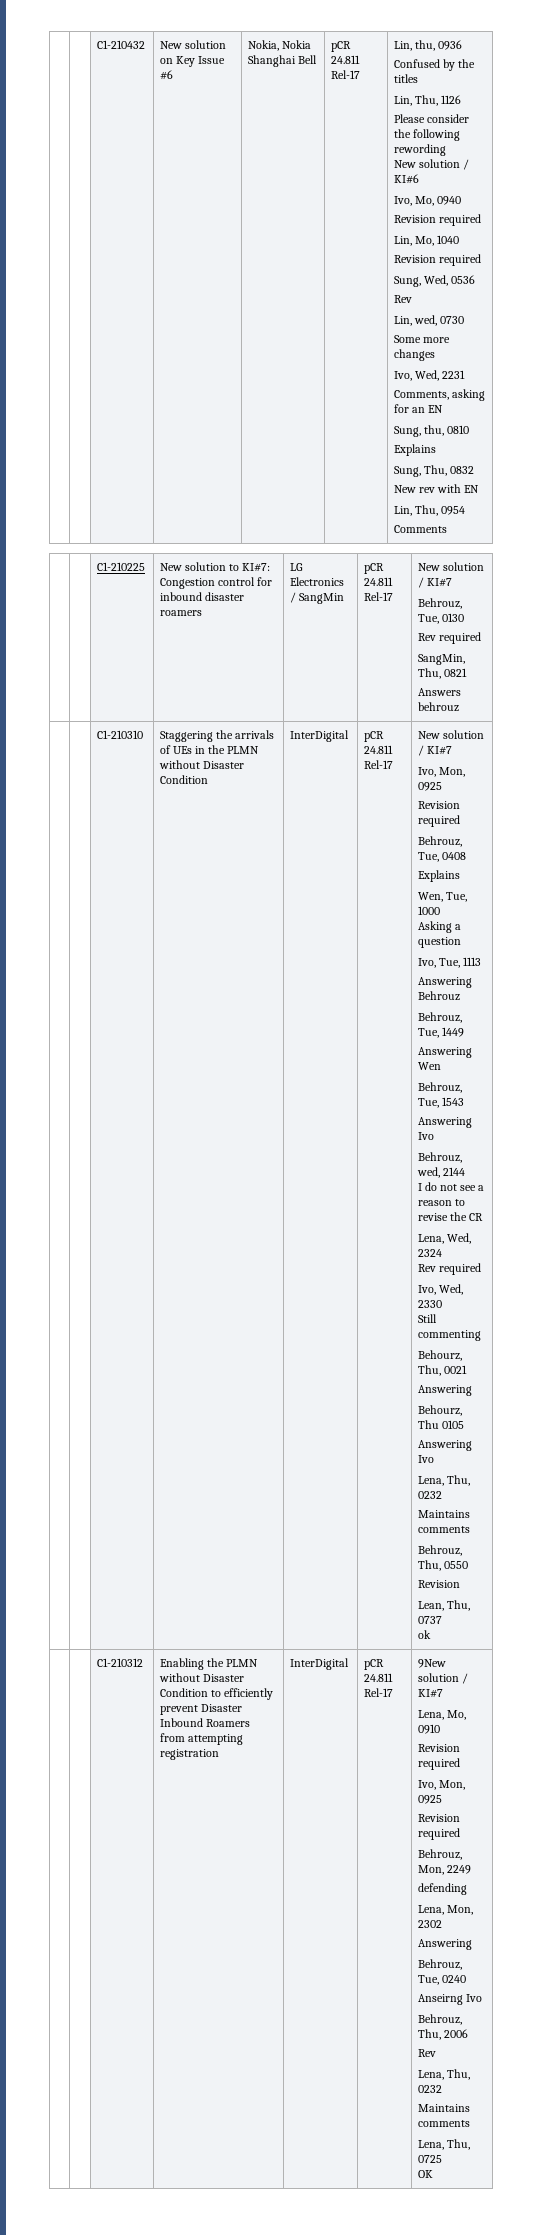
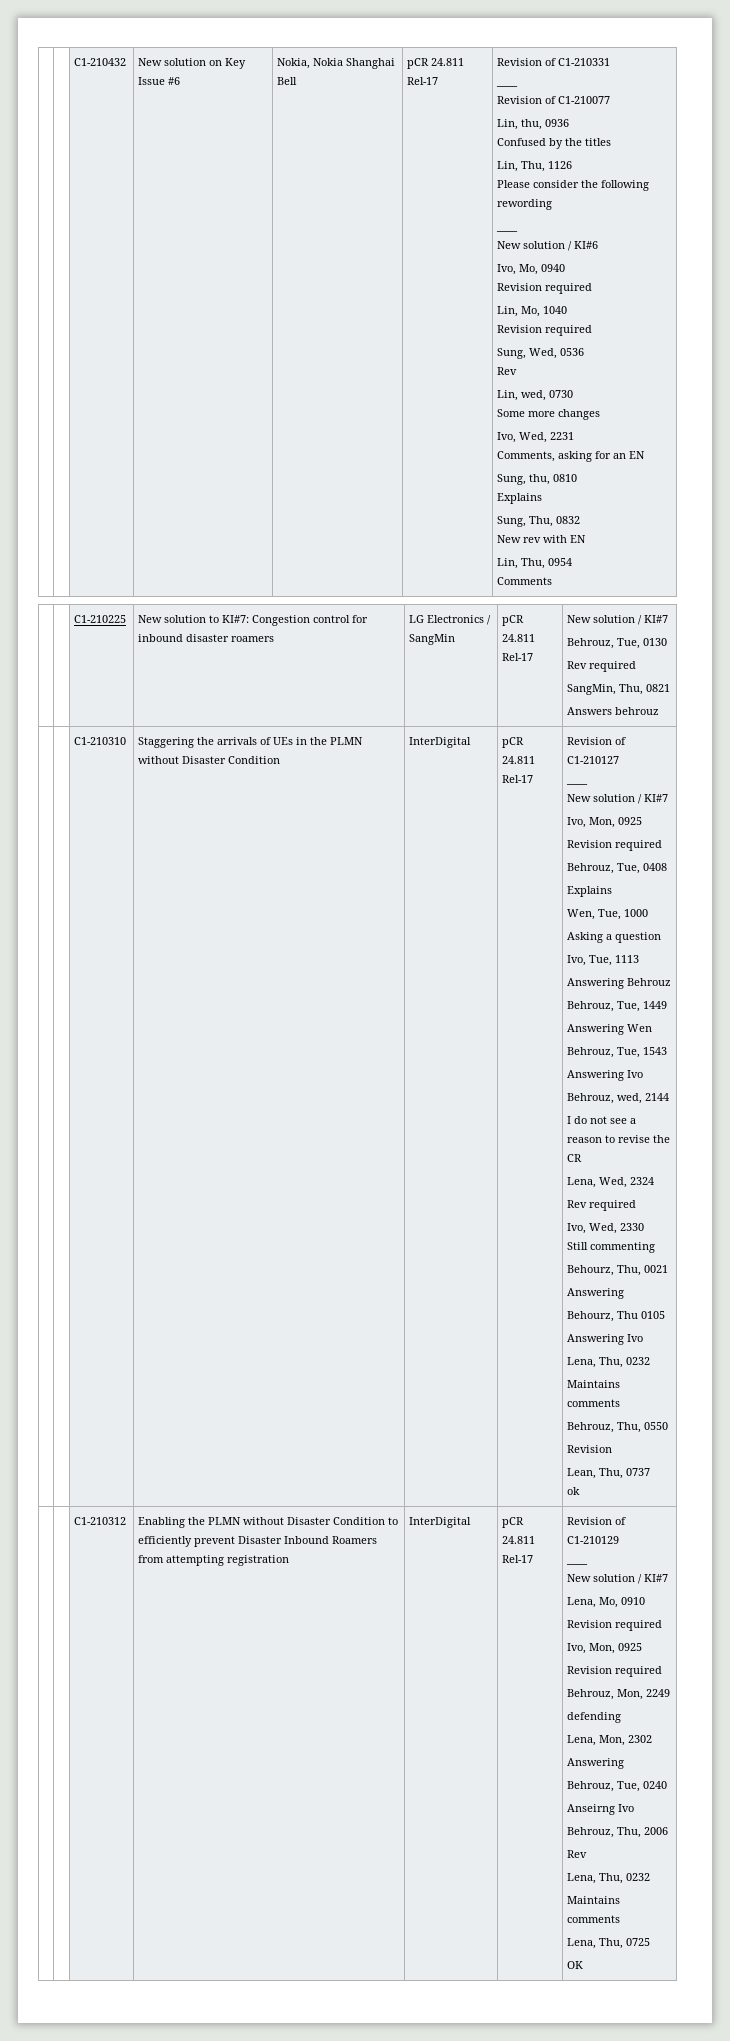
+ Revision of C1-210331
+ ____
+ Revision of C1-210077
  Please consider the following rewording
+ ____
+ Revision of C1-210127
+ ____
- 9New solution / KI#7
+ Revision of C1-210129
+ ____
+ New solution / KI#7

